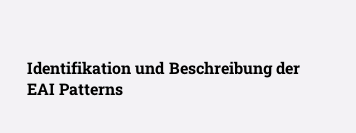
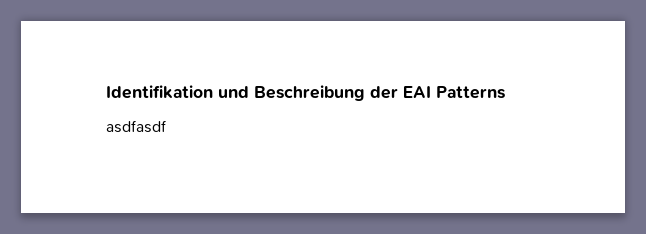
+ asdfasdf

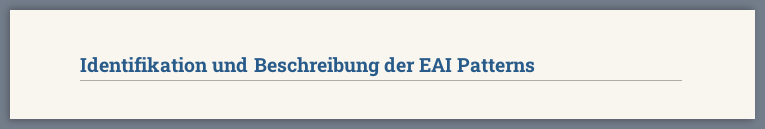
- asdfasdf

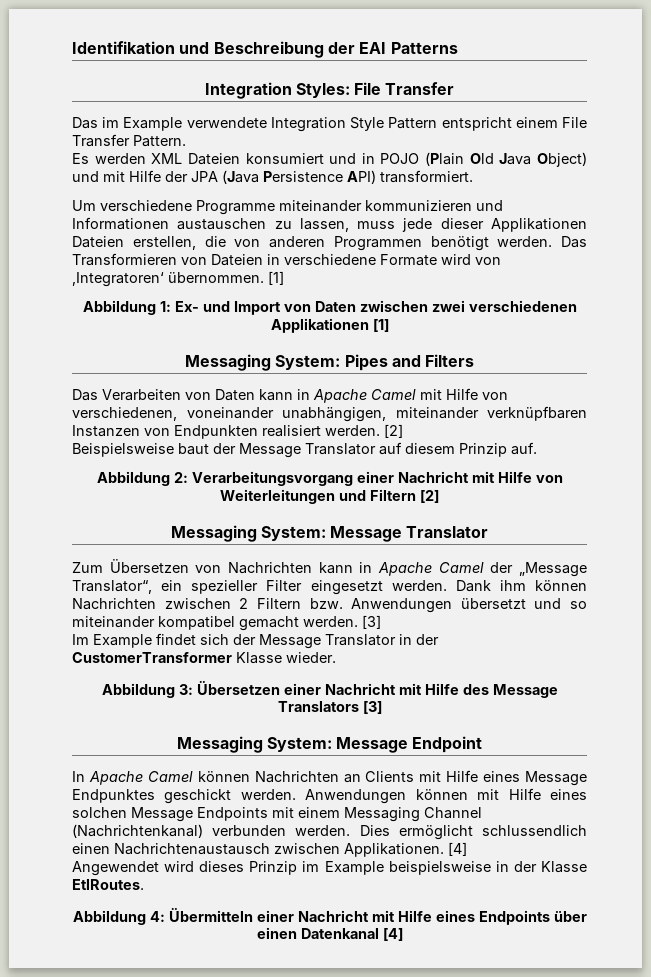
+ Integration Styles: File Transfer
+ Das im Example verwendete Integration Style Pattern entspricht einem File Transfer Pattern.
+ Es werden XML Dateien konsumiert und in POJO (Plain Old Java Object) und mit Hilfe der JPA (Java Persistence API) transformiert.
+ Um verschiedene Programme miteinander kommunizieren und Informationen austauschen zu lassen, muss jede dieser Applikationen Dateien erstellen, die von anderen Programmen benötigt werden. Das Transformieren von Dateien in verschiedene Formate wird von ‚Integratoren‘ übernommen. [1]
+ Abbildung 1: Ex- und Import von Daten zwischen zwei verschiedenen Applikationen [1]
+ Messaging System: Pipes and Filters
+ Das Verarbeiten von Daten kann in Apache Camel mit Hilfe von verschiedenen, voneinander unabhängigen, miteinander verknüpfbaren Instanzen von Endpunkten realisiert werden. [2]
+ Beispielsweise baut der Message Translator auf diesem Prinzip auf.
+ Abbildung 2: Verarbeitungsvorgang einer Nachricht mit Hilfe von Weiterleitungen und Filtern [2]
+ Messaging System: Message Translator
+ Zum Übersetzen von Nachrichten kann in Apache Camel der „Message Translator“, ein spezieller Filter eingesetzt werden. Dank ihm können Nachrichten zwischen 2 Filtern bzw. Anwendungen übersetzt und so miteinander kompatibel gemacht werden. [3]
+ Im Example findet sich der Message Translator in der CustomerTransformer Klasse wieder.
+ Abbildung 3: Übersetzen einer Nachricht mit Hilfe des Message Translators [3]
+ Messaging System: Message Endpoint
+ In Apache Camel können Nachrichten an Clients mit Hilfe eines Message Endpunktes geschickt werden. Anwendungen können mit Hilfe eines solchen Message Endpoints mit einem Messaging Channel (Nachrichtenkanal) verbunden werden. Dies ermöglicht schlussendlich einen Nachrichtenaustausch zwischen Applikationen. [4]
+ Angewendet wird dieses Prinzip im Example beispielsweise in der Klasse EtlRoutes.
+ Abbildung 4: Übermitteln einer Nachricht mit Hilfe eines Endpoints über einen Datenkanal [4]

